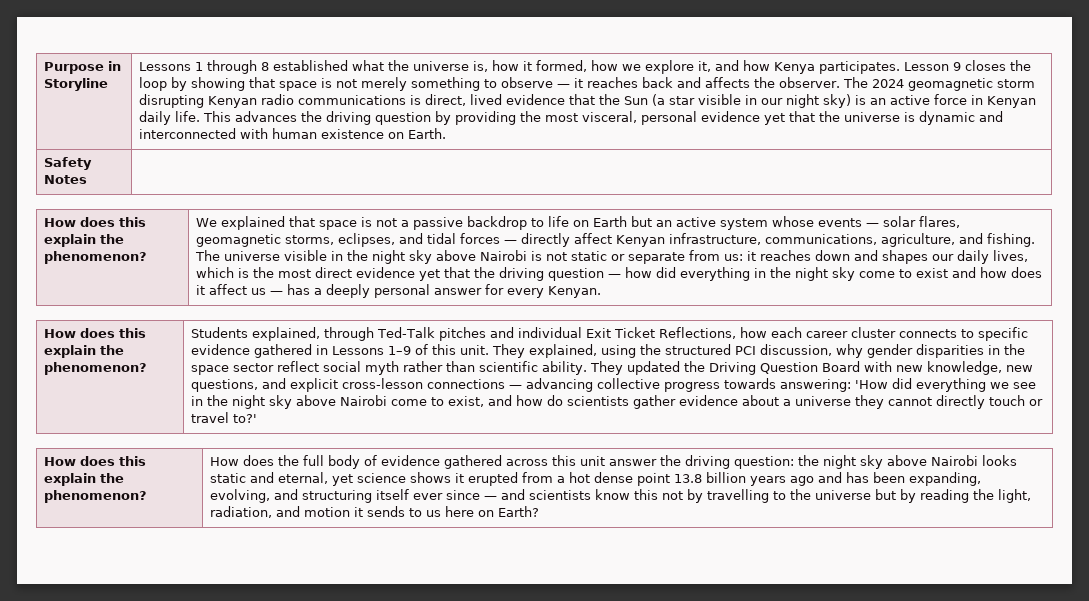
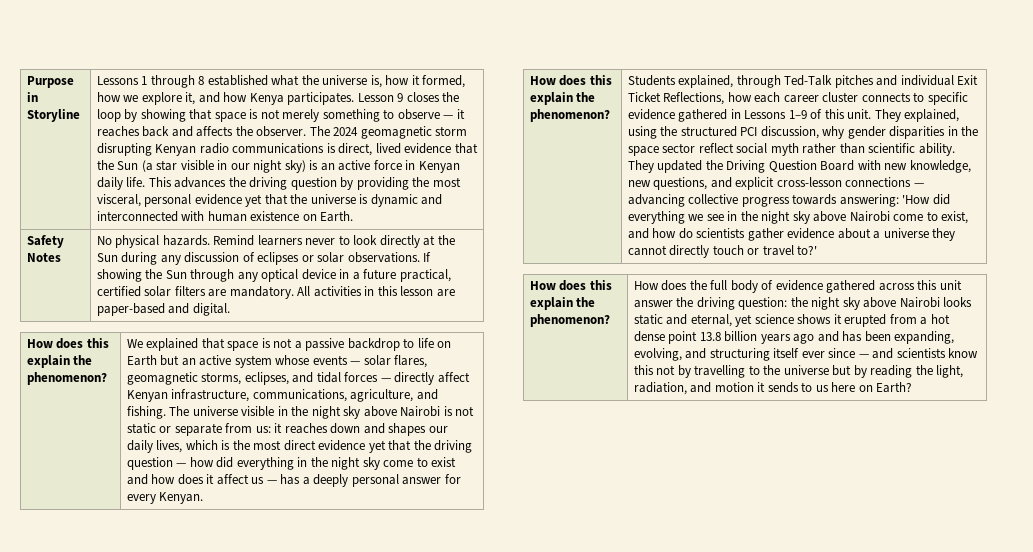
+ No physical hazards. Remind learners never to look directly at the Sun during any discussion of eclipses or solar observations. If showing the Sun through any optical device in a future practical, certified solar filters are mandatory. All activities in this lesson are paper-based and digital.

